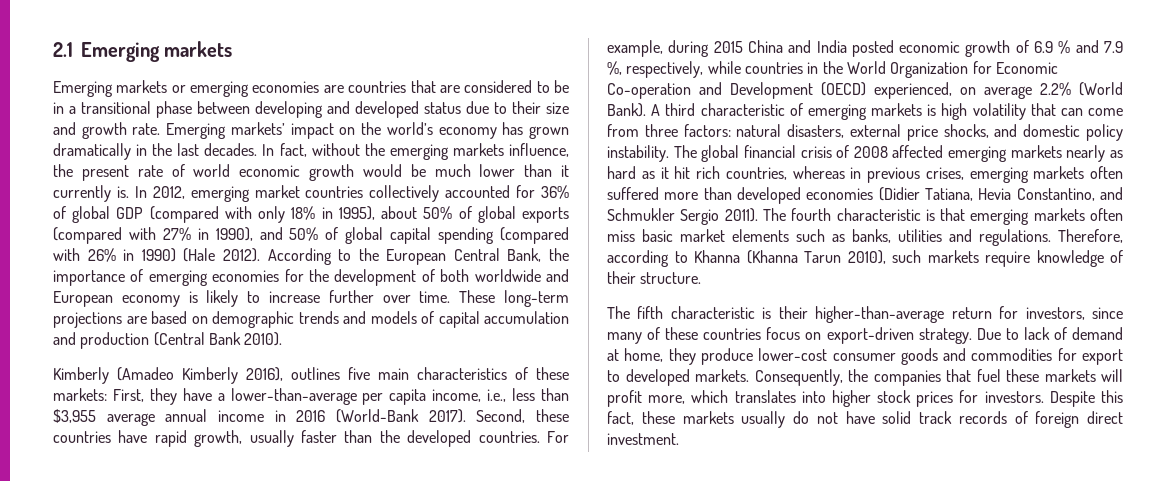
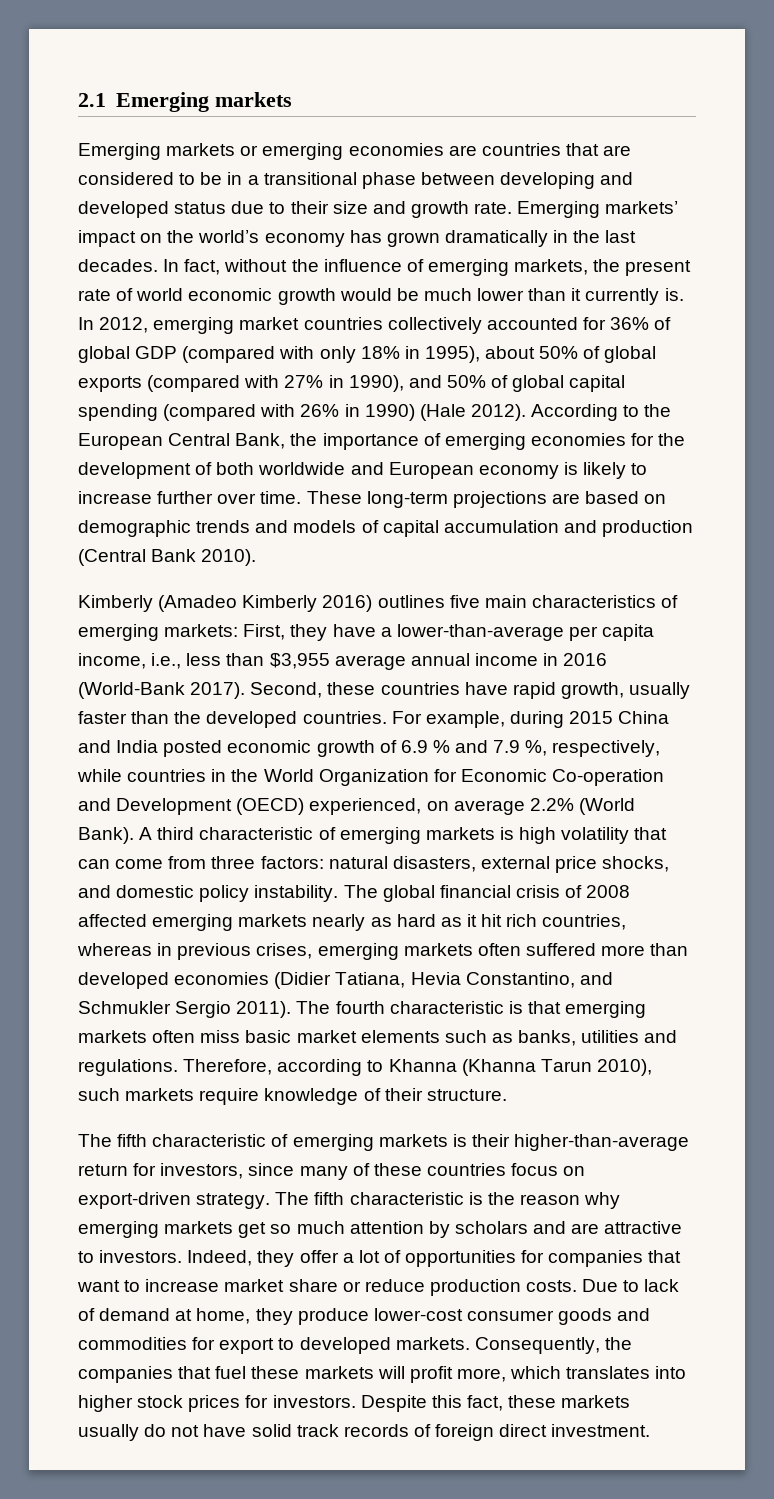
- In fact, without the emerging markets influence, the present rate of world economic growth would be much lower than it currently is.
+ In fact, without the influence of emerging markets, the present rate of world economic growth would be much lower than it currently is.
- Kimberly (Amadeo Kimberly 2016), outlines five main characteristics of these markets: First, they have a lower-than-average per capita income, i.e., less than $3,955 average annual income in 2016 (World-Bank 2017).
+ Kimberly (Amadeo Kimberly 2016) outlines five main characteristics of emerging markets: First, they have a lower-than-average per capita income, i.e., less than $3,955 average annual income in 2016 (World-Bank 2017).
- The fifth characteristic is their higher-than-average return for investors, since many of these countries focus on export-driven strategy.
+ The fifth characteristic of emerging markets is their higher-than-average return for investors, since many of these countries focus on export-driven strategy.
+ The fifth characteristic is the reason why emerging markets get so much attention by scholars and are attractive to investors. Indeed, they offer a lot of opportunities for companies that want to increase market share or reduce production costs.

